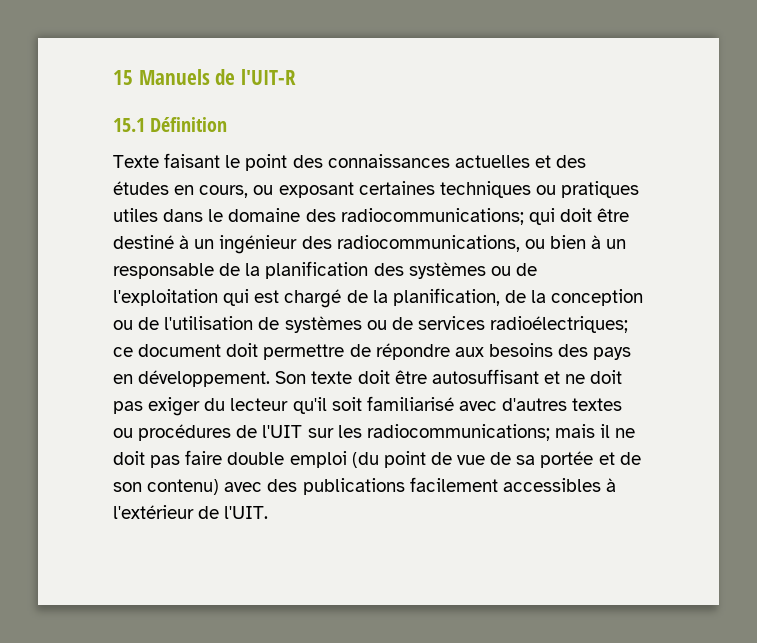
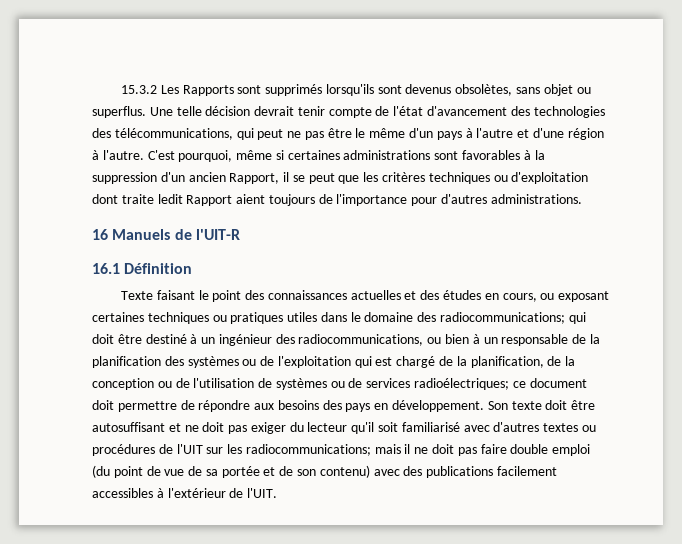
- 15 Manuels de l'UIT-R
+ 15.3.2 Les Rapports sont supprimés lorsqu'ils sont devenus obsolètes, sans objet ou superflus. Une telle décision devrait tenir compte de l'état d'avancement des technologies des télécommunications, qui peut ne pas être le même d'un pays à l'autre et d'une région à l'autre. C'est pourquoi, même si certaines administrations sont favorables à la suppression d'un ancien Rapport, il se peut que les critères techniques ou d'exploitation dont traite ledit Rapport aient toujours de l'importance pour d'autres administrations.
+ 16 Manuels de l'UIT-R
- 15.1 Définition
+ 16.1 Définition

